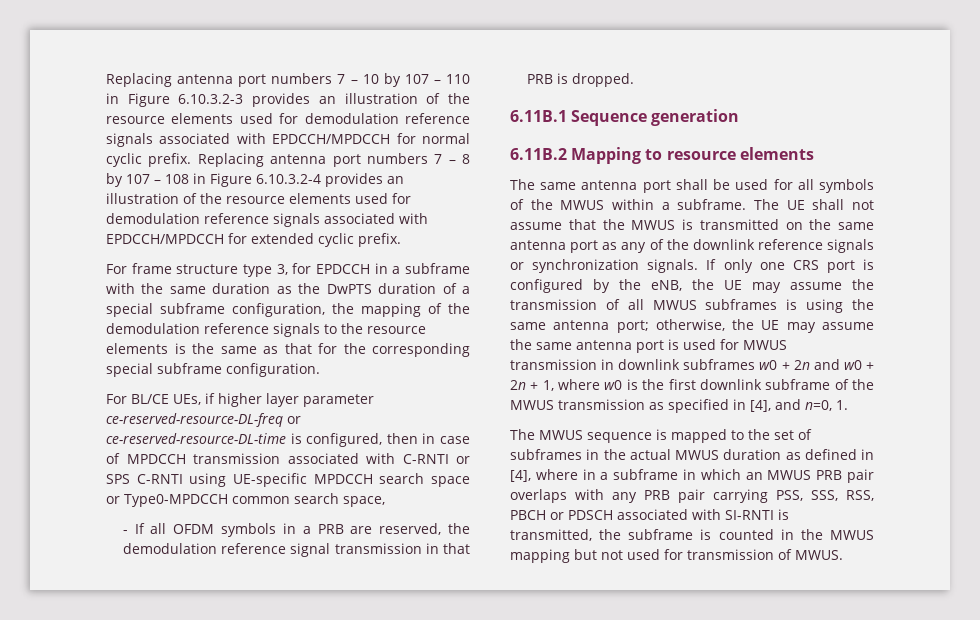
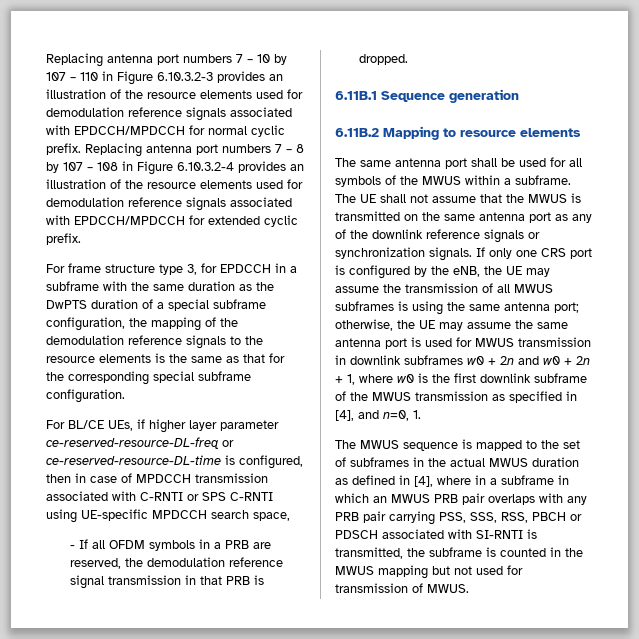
- For BL/CE UEs, if higher layer parameter ce-reserved-resource-DL-freq or ce-reserved-resource-DL-time is configured, then in case of MPDCCH transmission associated with C-RNTI or SPS C-RNTI using UE-specific MPDCCH search space or Type0-MPDCCH common search space,
+ For BL/CE UEs, if higher layer parameter ce-reserved-resource-DL-freq or ce-reserved-resource-DL-time is configured, then in case of MPDCCH transmission associated with C-RNTI or SPS C-RNTI using UE-specific MPDCCH search space,

